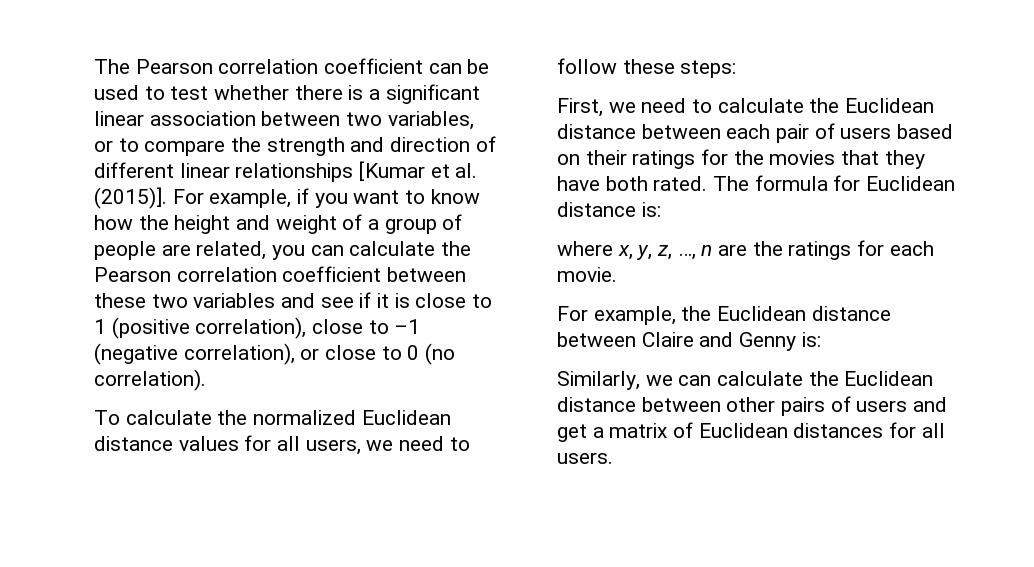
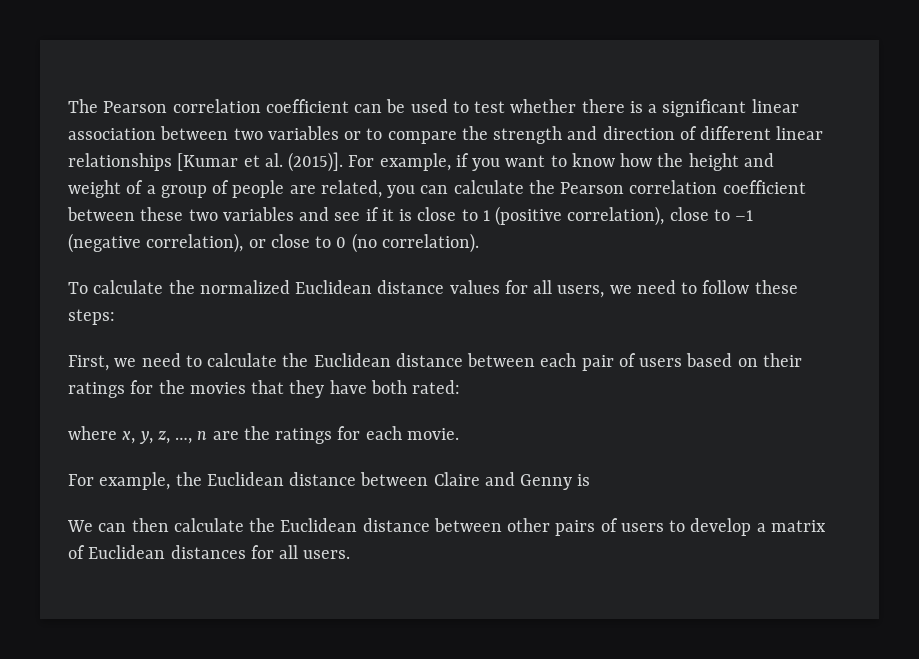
- The Pearson correlation coefficient can be used to test whether there is a significant linear association between two variables, or to compare the strength and direction of different linear relationships [Kumar et al. (2015)].
+ The Pearson correlation coefficient can be used to test whether there is a significant linear association between two variables or to compare the strength and direction of different linear relationships [Kumar et al. (2015)].
- First, we need to calculate the Euclidean distance between each pair of users based on their ratings for the movies that they have both rated. The formula for Euclidean distance is:
+ First, we need to calculate the Euclidean distance between each pair of users based on their ratings for the movies that they have both rated:
- For example, the Euclidean distance between Claire and Genny is:
- Similarly, we can calculate the Euclidean distance between other pairs of users and get a matrix of Euclidean distances for all users.
+ For example, the Euclidean distance between Claire and Genny is
+ We can then calculate the Euclidean distance between other pairs of users to develop a matrix of Euclidean distances for all users.

